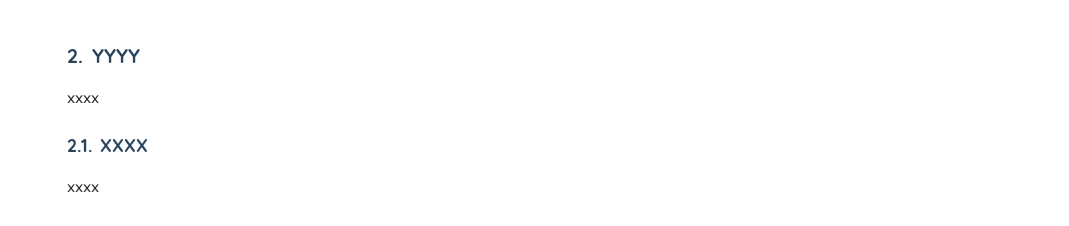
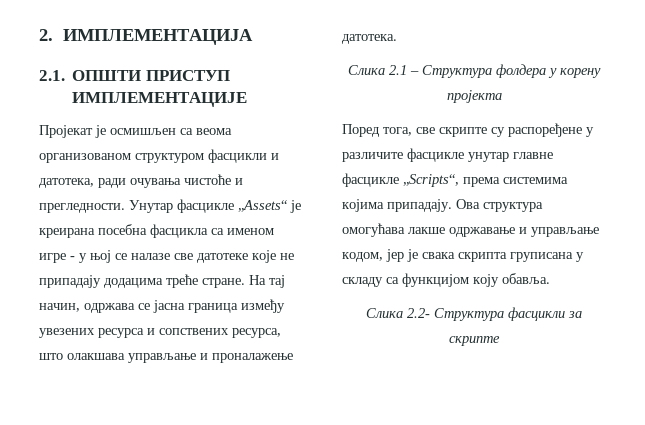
- 2. YYYY
- xxxx
+ 2. ИМПЛЕМЕНТАЦИЈА
- 2.1. XXXX
- xxxx
+ 2.1. ОПШТИ ПРИСТУП ИМПЛЕМЕНТАЦИЈЕ
+ Пројекат је осмишљен са веома организованом структуром фасцикли и датотека, ради очувања чистоће и прегледности. Унутар фасцикле „Assets“ је креирана посебна фасцикла са именом игре - у њој се налазе све датотеке које не припадају додацима треће стране. На тај начин, одржава се јасна граница између увезених ресурса и сопствених ресурса, што олакшава управљање и проналажење датотека.
+ Слика 2.1 – Структура фолдера у корену пројекта
+ Поред тога, све скрипте су распоређене у различите фасцикле унутар главне фасцикле „Scripts“, према системима којима припадају. Ова структура омогућава лакше одржавање и управљање кодом, јер је свака скрипта груписана у складу са функцијом коју обавља.
+ Слика 2.2- Структура фасцикли за скрипте

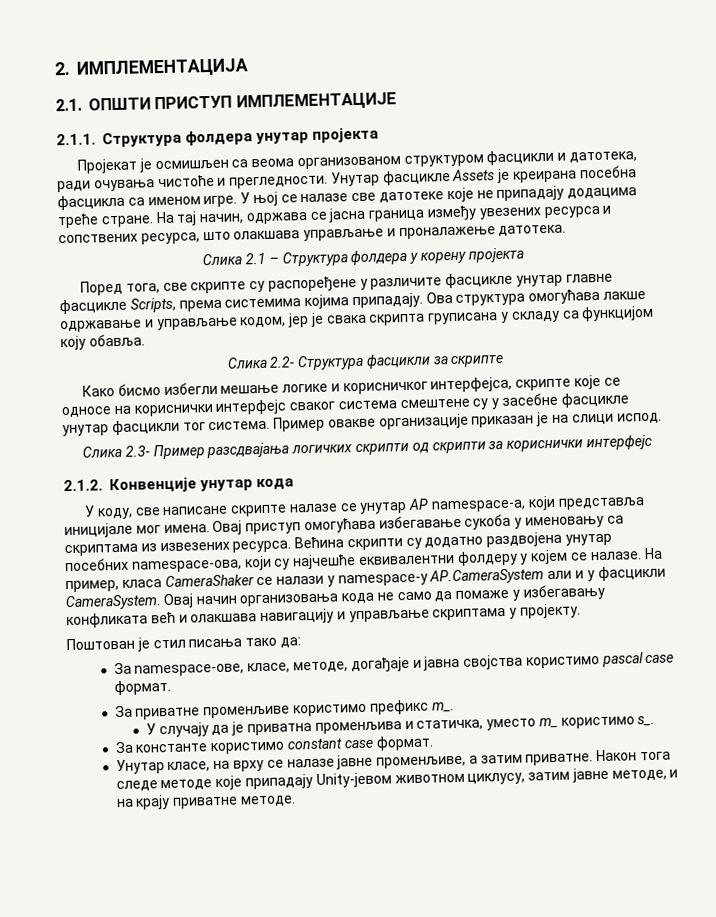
+ 2.1.1. Структура фолдера унутар пројекта
- Унутар фасцикле „Assets“ је креирана посебна фасцикла са именом игре - у њој се налазе све датотеке које не припадају додацима треће стране.
+ Унутар фасцикле Assets је креирана посебна фасцикла са именом игре. У њој се налазе све датотеке које не припадају додацима треће стране.
- Поред тога, све скрипте су распоређене у различите фасцикле унутар главне фасцикле „Scripts“, према системима којима припадају.
+ Поред тога, све скрипте су распоређене у различите фасцикле унутар главне фасцикле Scripts, према системима којима припадају.
+ Како бисмо избегли мешање логике и корисничког интерфејса, скрипте које се односе на кориснички интерфејс сваког система смештене су у засебне фасцикле унутар фасцикли тог система. Пример овакве организације приказан је на слици испод.
+ Слика 2.3- Пример разсдвајања логичких скрипти од скрипти за кориснички интерфејс
+ 2.1.2. Конвенције унутар кода
+ У коду, све написане скрипте налазе се унутар AP namespace-а, који представља иницијале мог имена. Овај приступ омогућава избегавање сукоба у именовању са скриптама из извезених ресурса. Већина скрипти су додатно раздвојена унутар посебних namespace-ова, који су најчешће еквивалентни фолдеру у којем се налазе. На пример, класа CameraShaker се налази у namespace-у AP.CameraSystem али и у фасцикли CameraSystem. Овај начин организовања кода не само да помаже у избегавању конфликата већ и олакшава навигацију и управљање скриптама у пројекту.
+ Поштован је стил писања тако да:
+ За namespace-ове, класе, методе, догађаје и јавна својства користимо pascal case формат.
+ За приватне променљиве користимо префикс m_.
+ У случају да је приватна променљива и статичка, уместо m_ користимо s_.
+ За константе користимо constant case формат.
+ Унутар класе, на врху се налазе јавне променљиве, а затим приватне. Након тога следе методе које припадају Unity-јевом животном циклусу, затим јавне методе, и на крају приватне методе.

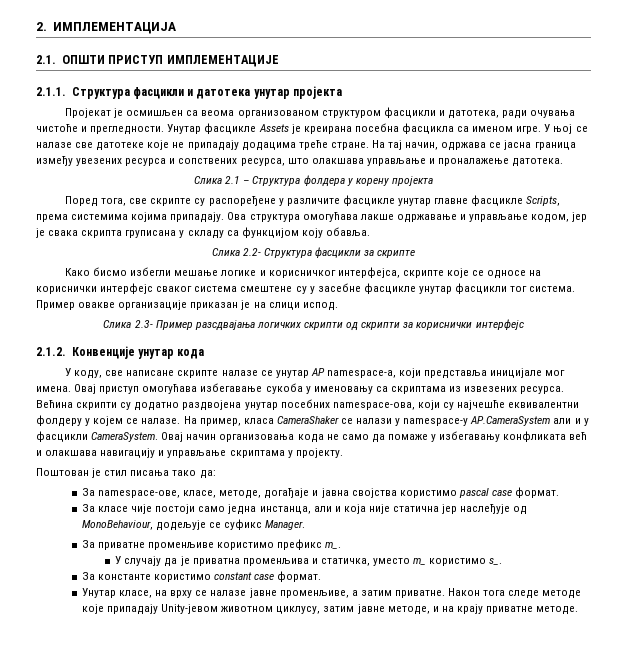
- 2.1.1. Структура фолдера унутар пројекта
+ 2.1.1. Структура фасцикли и датотека унутар пројекта
+ За класе чије постоји само једна инстанца, али и која није статична јер наслеђује од MonoBehaviour, додељује се суфикс Manager.

